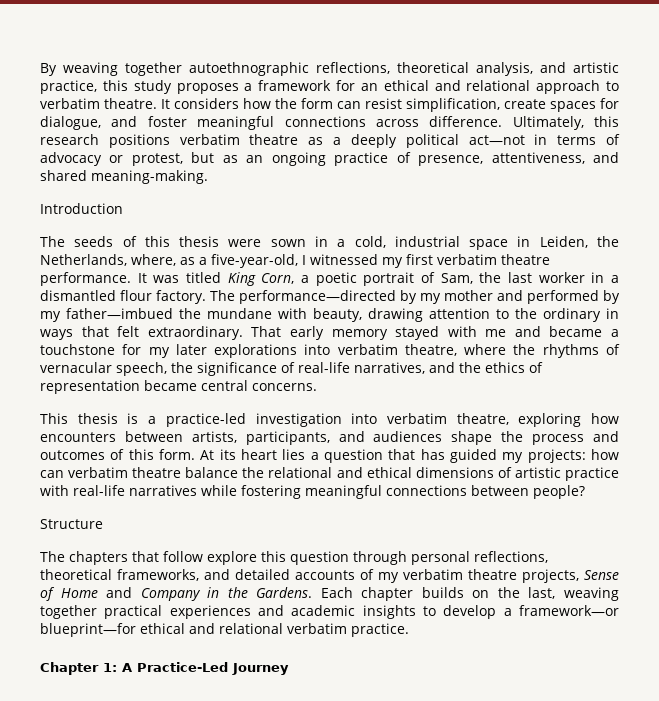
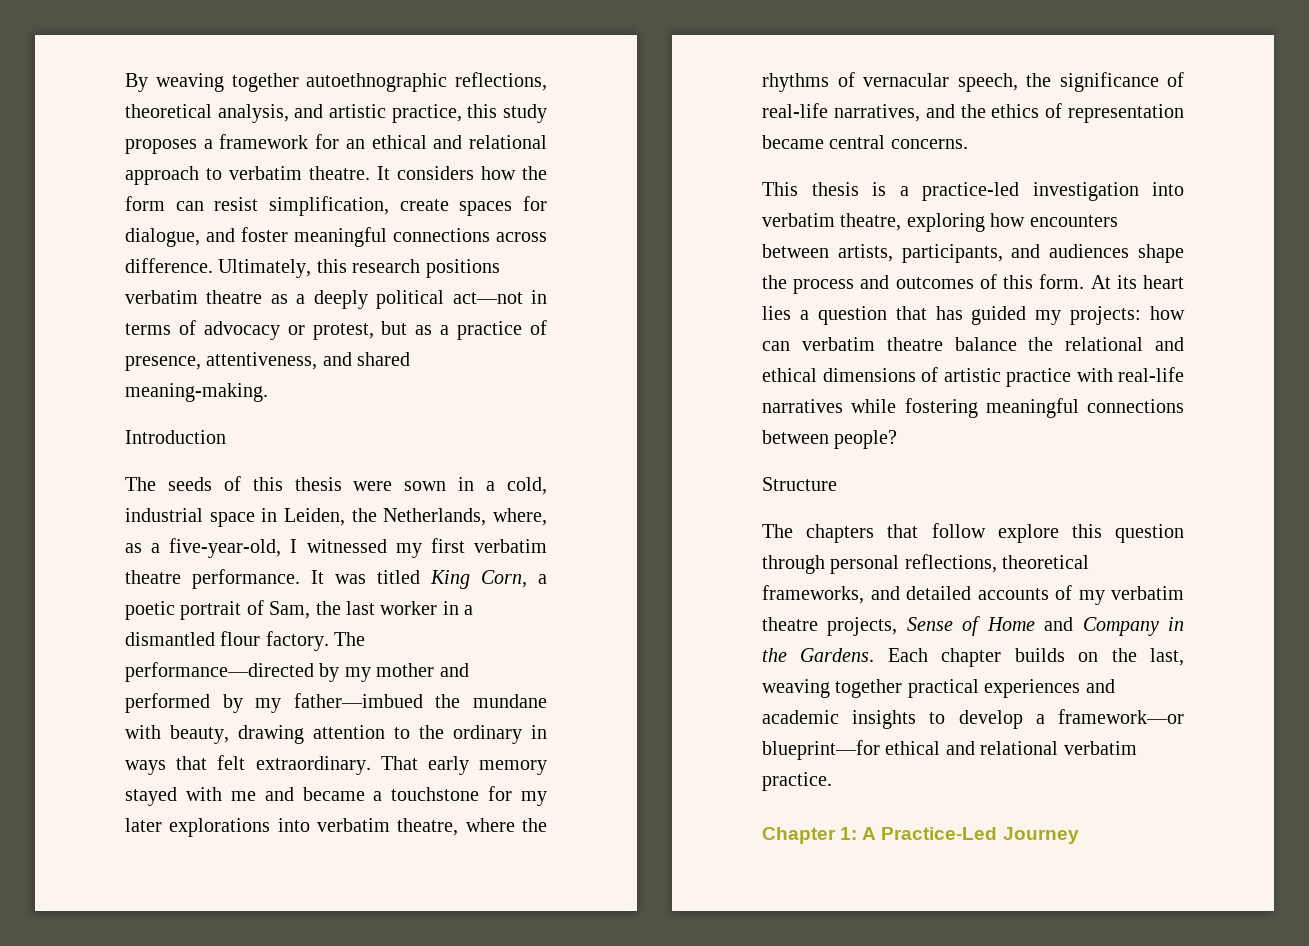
- Ultimately, this research positions verbatim theatre as a deeply political act—not in terms of advocacy or protest, but as an ongoing practice of presence, attentiveness, and shared meaning-making.
+ Ultimately, this research positions verbatim theatre as a deeply political act—not in terms of advocacy or protest, but as a practice of presence, attentiveness, and shared meaning-making.

